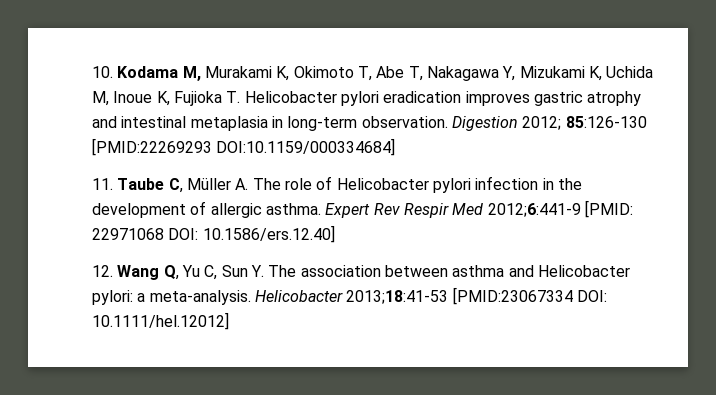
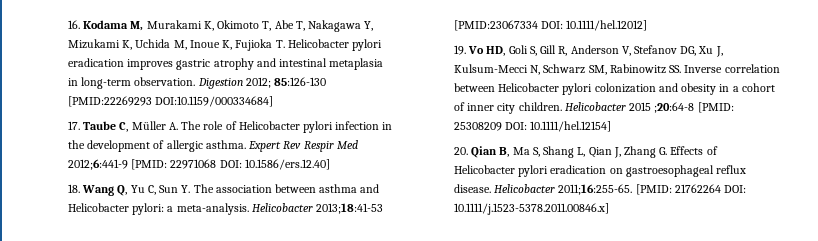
- 10. Kodama M, Murakami K, Okimoto T, Abe T, Nakagawa Y, Mizukami K, Uchida M, Inoue K, Fujioka T. Helicobacter pylori eradication improves gastric atrophy and intestinal metaplasia in long-term observation.
+ 16. Kodama M, Murakami K, Okimoto T, Abe T, Nakagawa Y, Mizukami K, Uchida M, Inoue K, Fujioka T. Helicobacter pylori eradication improves gastric atrophy and intestinal metaplasia in long-term observation.
- 11. Taube C, Müller A. The role of Helicobacter pylori infection in the development of allergic asthma.
+ 17. Taube C, Müller A. The role of Helicobacter pylori infection in the development of allergic asthma.
- 12. Wang Q, Yu C, Sun Y. The association between asthma and Helicobacter pylori: a meta-analysis.
+ 18. Wang Q, Yu C, Sun Y. The association between asthma and Helicobacter pylori: a meta-analysis.
+ 19. Vo HD, Goli S, Gill R, Anderson V, Stefanov DG, Xu J, Kulsum-Mecci N, Schwarz SM, Rabinowitz SS. Inverse correlation between Helicobacter pylori colonization and obesity in a cohort of inner city children. Helicobacter 2015 ;20:64-8 [PMID: 25308209 DOI: 10.1111/hel.12154]
+ 20. Qian B, Ma S, Shang L, Qian J, Zhang G. Effects of Helicobacter pylori eradication on gastroesophageal reflux disease. Helicobacter 2011;16:255-65. [PMID: 21762264 DOI: 10.1111/j.1523-5378.2011.00846.x]

